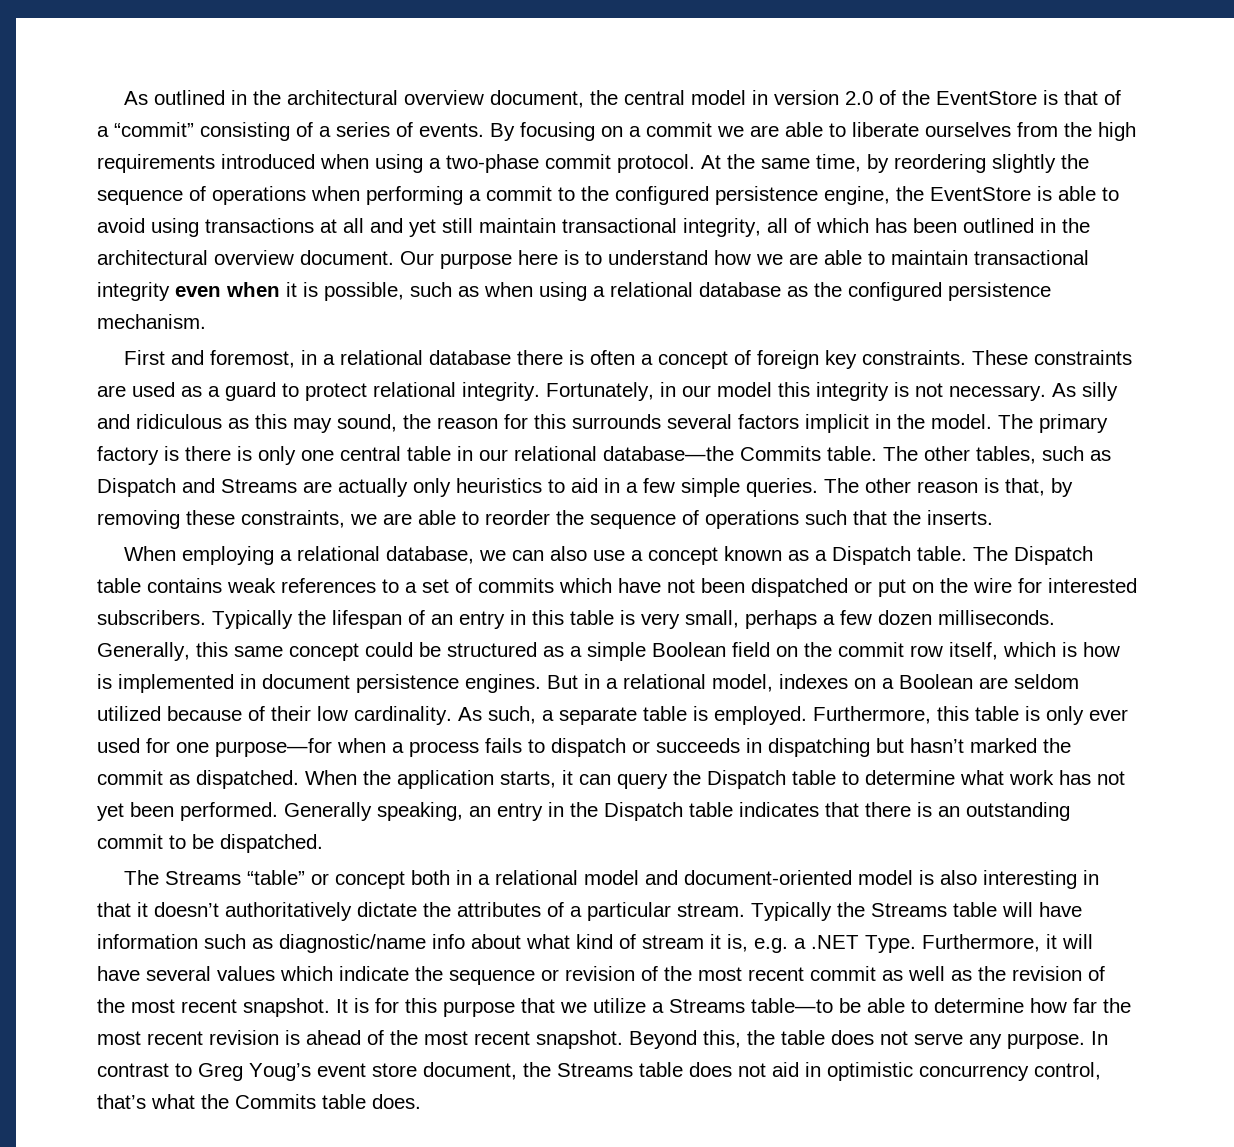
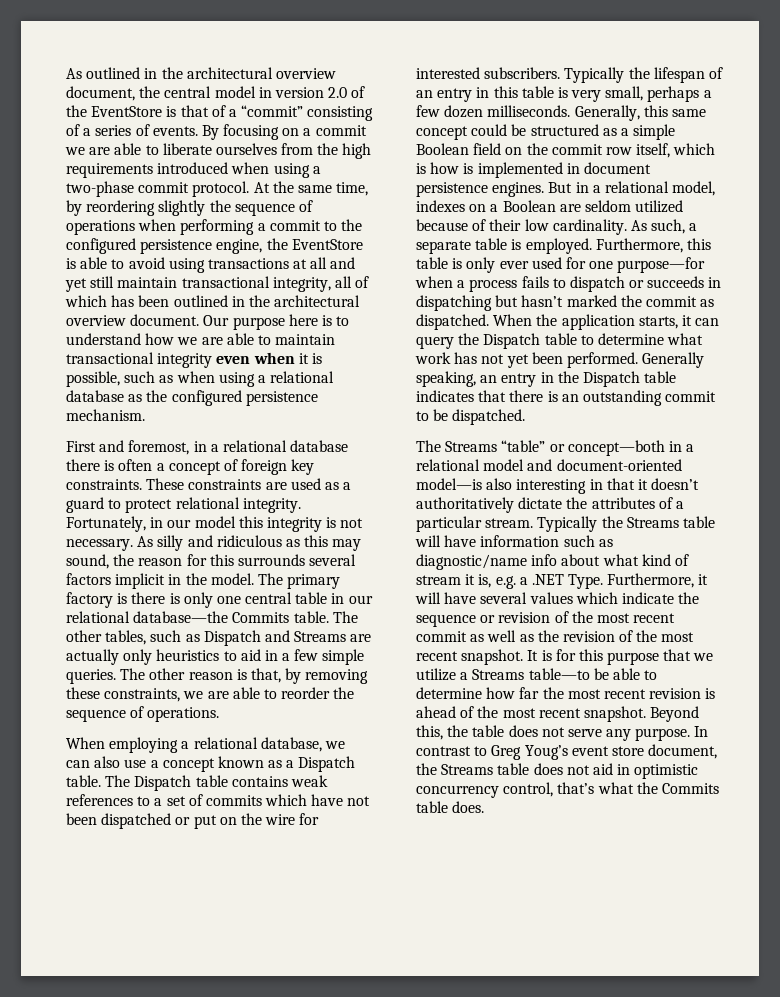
- The other reason is that, by removing these constraints, we are able to reorder the sequence of operations such that the inserts.
+ The other reason is that, by removing these constraints, we are able to reorder the sequence of operations.
- The Streams “table” or concept both in a relational model and document-oriented model is also interesting in that it doesn’t authoritatively dictate the attributes of a particular stream.
+ The Streams “table” or concept—both in a relational model and document-oriented model—is also interesting in that it doesn’t authoritatively dictate the attributes of a particular stream.

